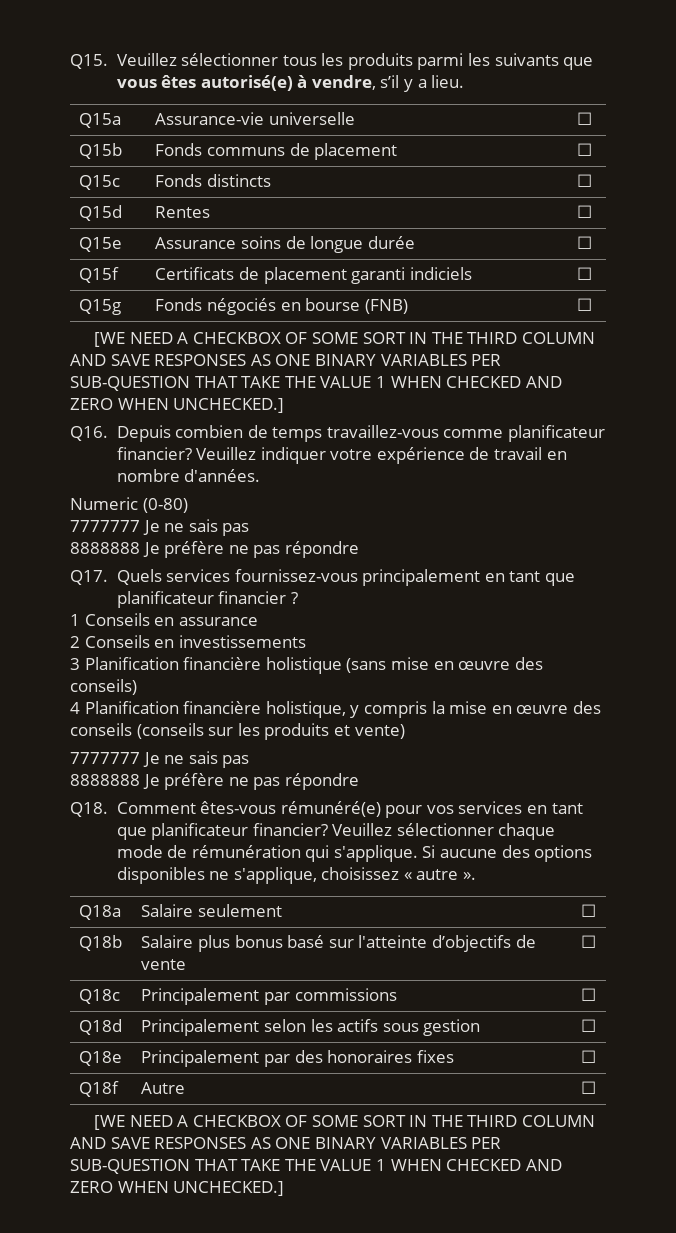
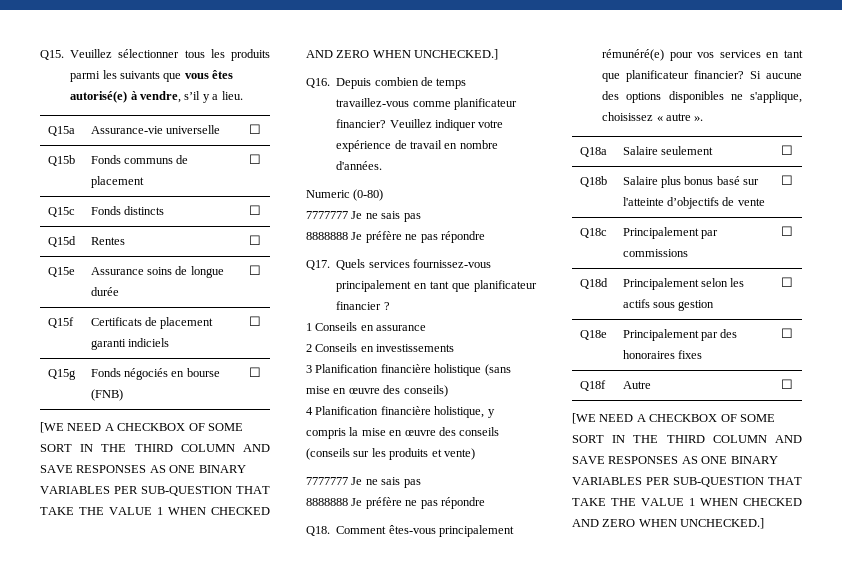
- Q18. Comment êtes-vous rémunéré(e) pour vos services en tant que planificateur financier?
+ Q18. Comment êtes-vous principalement rémunéré(e) pour vos services en tant que planificateur financier?
- Veuillez sélectionner chaque mode de rémunération qui s'applique.

